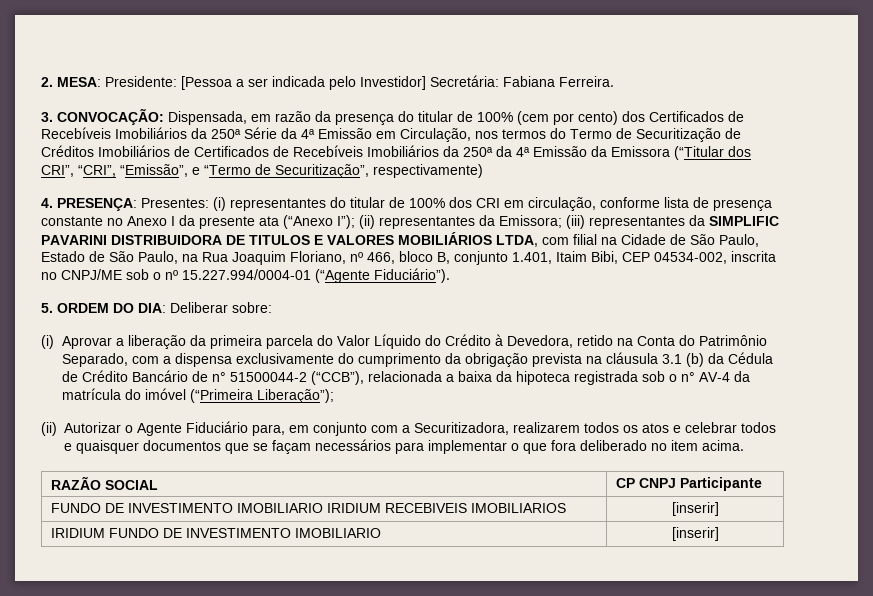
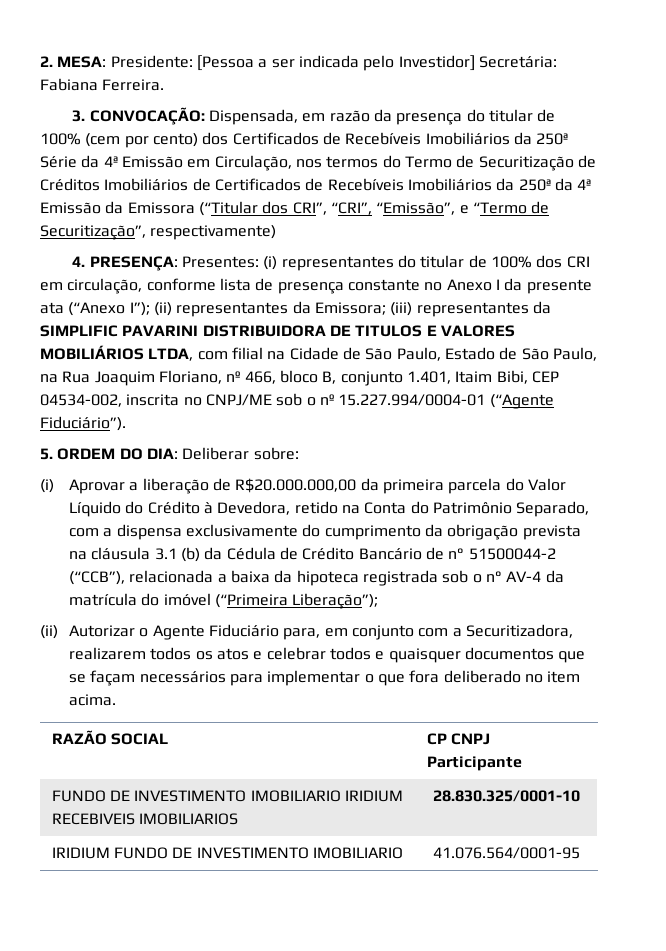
- (i) Aprovar a liberação da primeira parcela do Valor Líquido do Crédito à Devedora, retido na Conta do Patrimônio Separado, com a dispensa exclusivamente do cumprimento da obrigação prevista na cláusula 3.1 (b) da Cédula de Crédito Bancário de n° 51500044-2 (“CCB”), relacionada a baixa da hipoteca registrada sob o n° AV-4 da matrícula do imóvel (“Primeira Liberação”);
+ (i) Aprovar a liberação de R$20.000.000,00 da primeira parcela do Valor Líquido do Crédito à Devedora, retido na Conta do Patrimônio Separado, com a dispensa exclusivamente do cumprimento da obrigação prevista na cláusula 3.1 (b) da Cédula de Crédito Bancário de n° 51500044-2 (“CCB”), relacionada a baixa da hipoteca registrada sob o n° AV-4 da matrícula do imóvel (“Primeira Liberação”);
- FUNDO DE INVESTIMENTO IMOBILIARIO IRIDIUM RECEBIVEIS IMOBILIARIOS | [inserir]
+ FUNDO DE INVESTIMENTO IMOBILIARIO IRIDIUM RECEBIVEIS IMOBILIARIOS | 28.830.325/0001-10
- IRIDIUM FUNDO DE INVESTIMENTO IMOBILIARIO | [inserir]
+ IRIDIUM FUNDO DE INVESTIMENTO IMOBILIARIO | 41.076.564/0001-95

